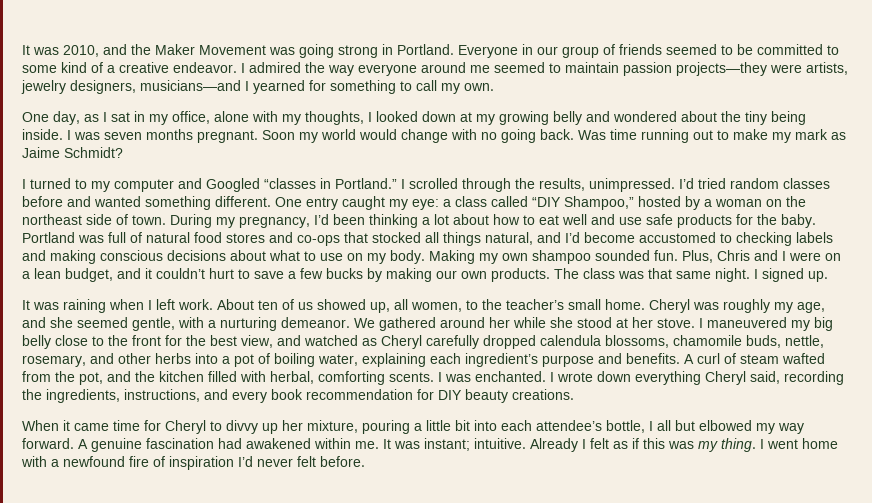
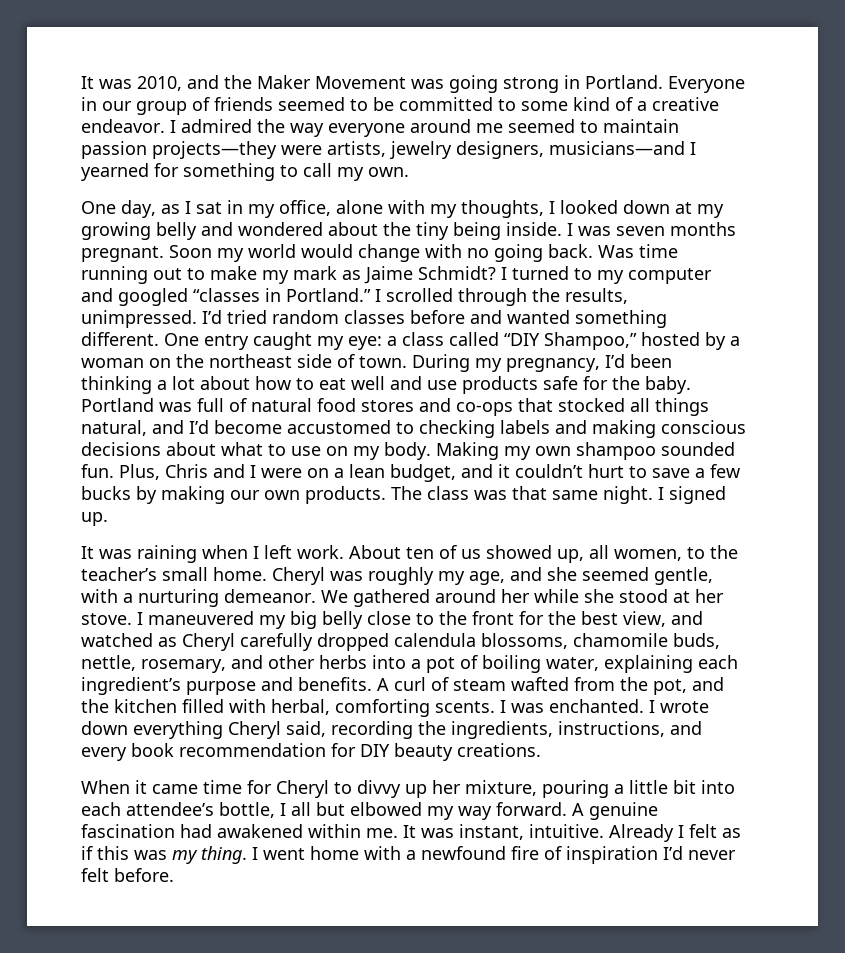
- Was time running out to make my mark as Jaime Schmidt?
- I turned to my computer and Googled “classes in Portland.”
+ Was time running out to make my mark as Jaime Schmidt? I turned to my computer and googled “classes in Portland.”
- During my pregnancy, I’d been thinking a lot about how to eat well and use safe products for the baby.
+ During my pregnancy, I’d been thinking a lot about how to eat well and use products safe for the baby.
- It was instant; intuitive.
+ It was instant, intuitive.

